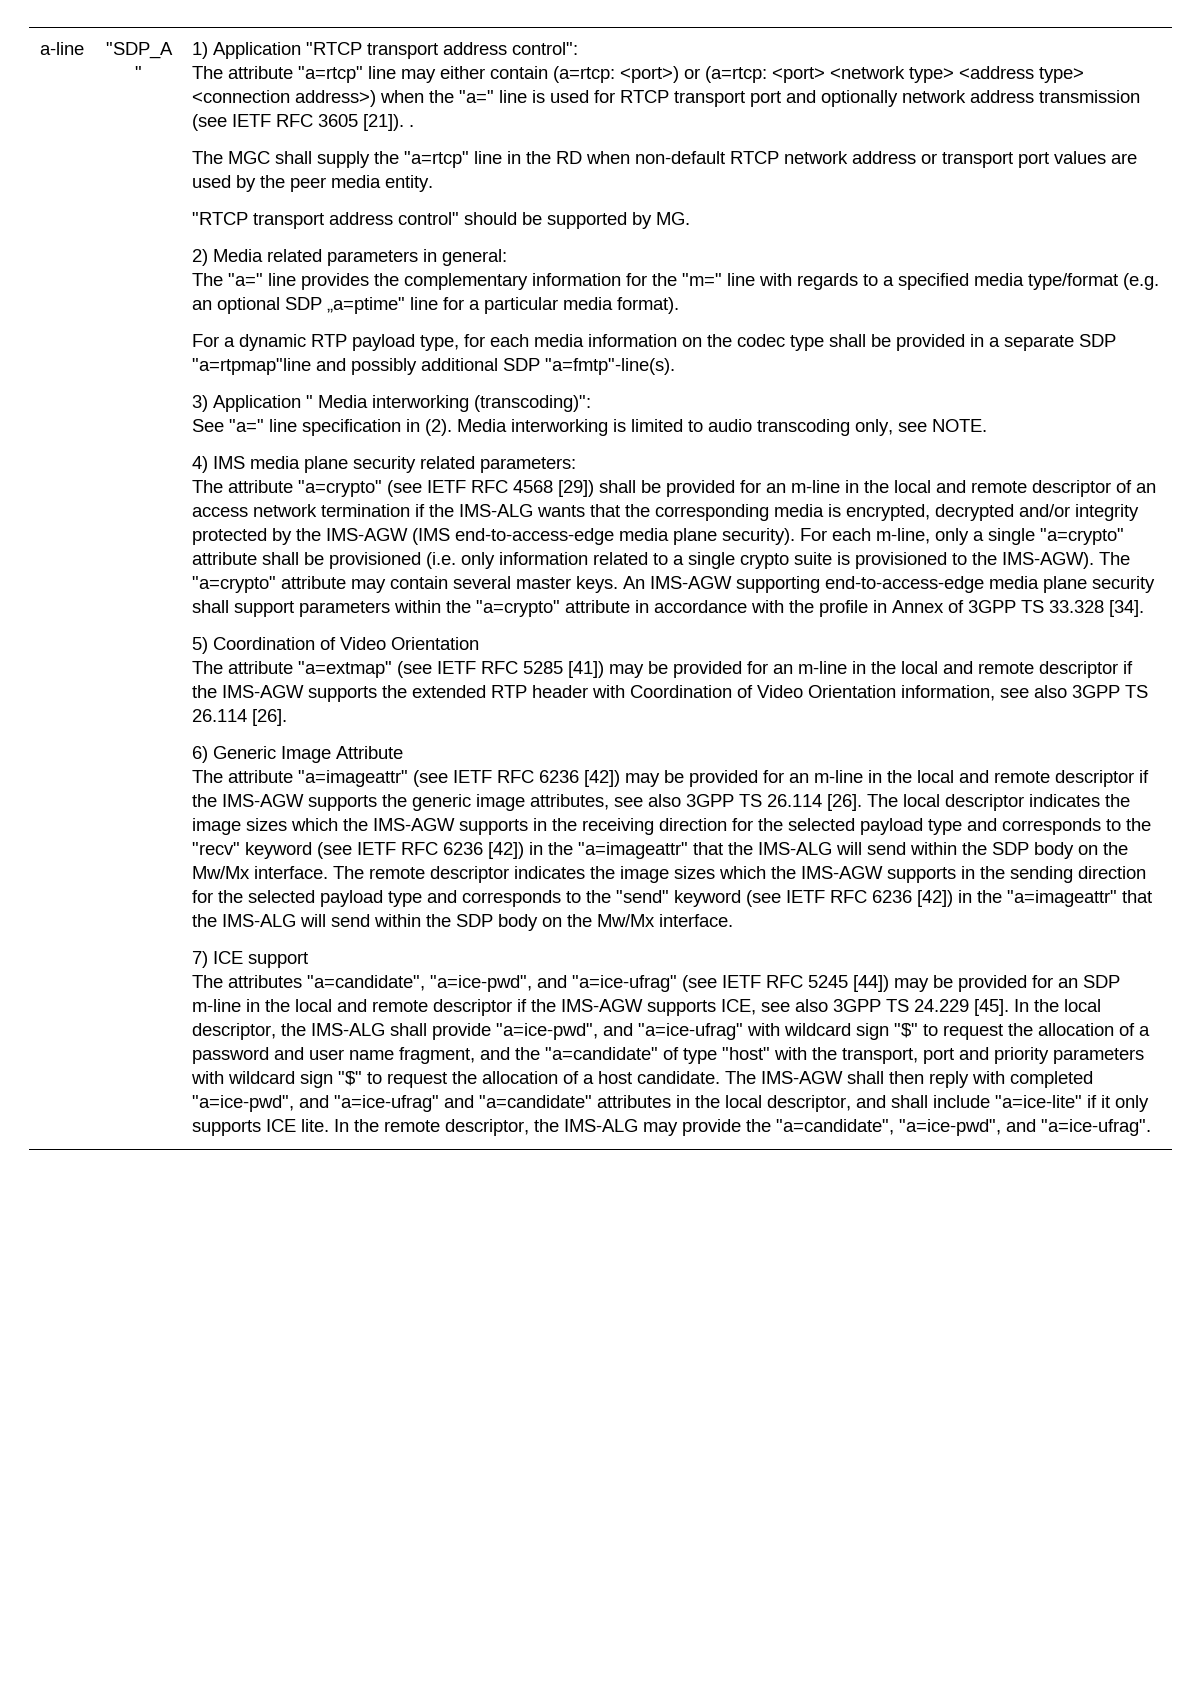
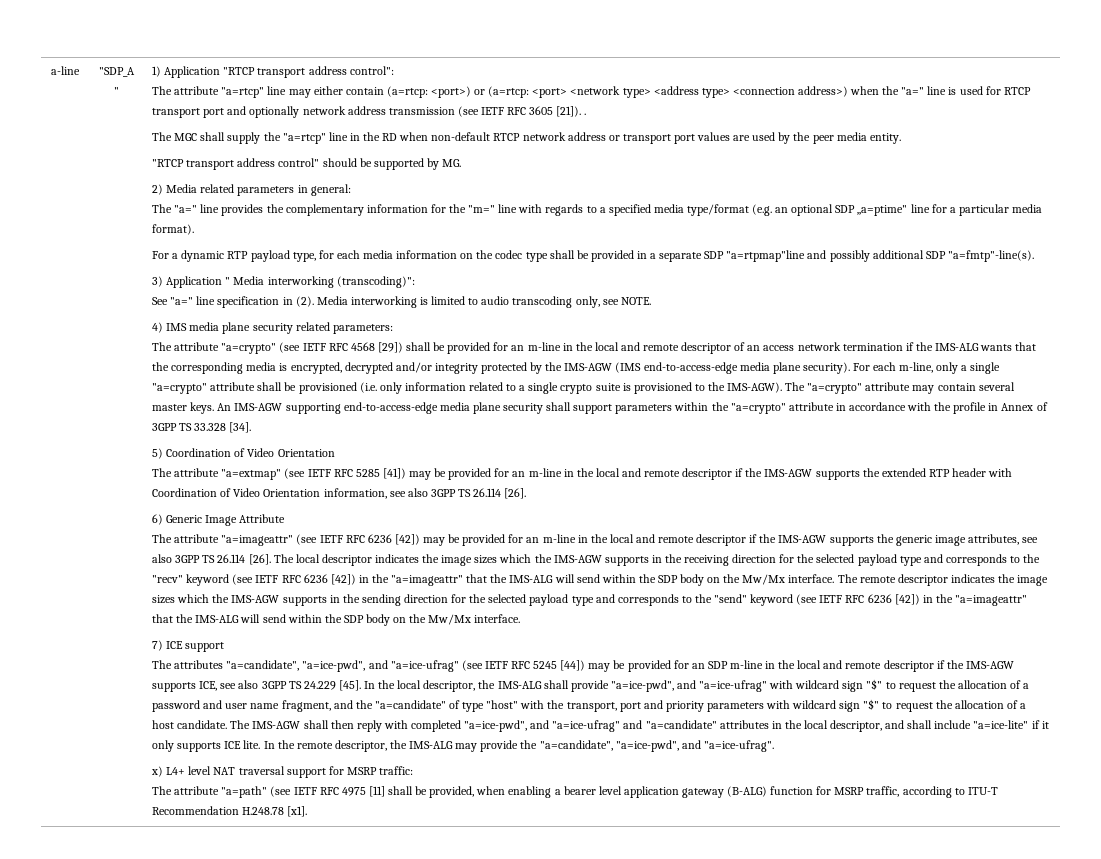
+ x) L4+ level NAT traversal support for MSRP traffic:
+ The attribute "a=path" (see IETF RFC 4975 [11] shall be provided, when enabling a bearer level application gateway (B-ALG) function for MSRP traffic, according to ITU-T Recommendation H.248.78 [x1].

